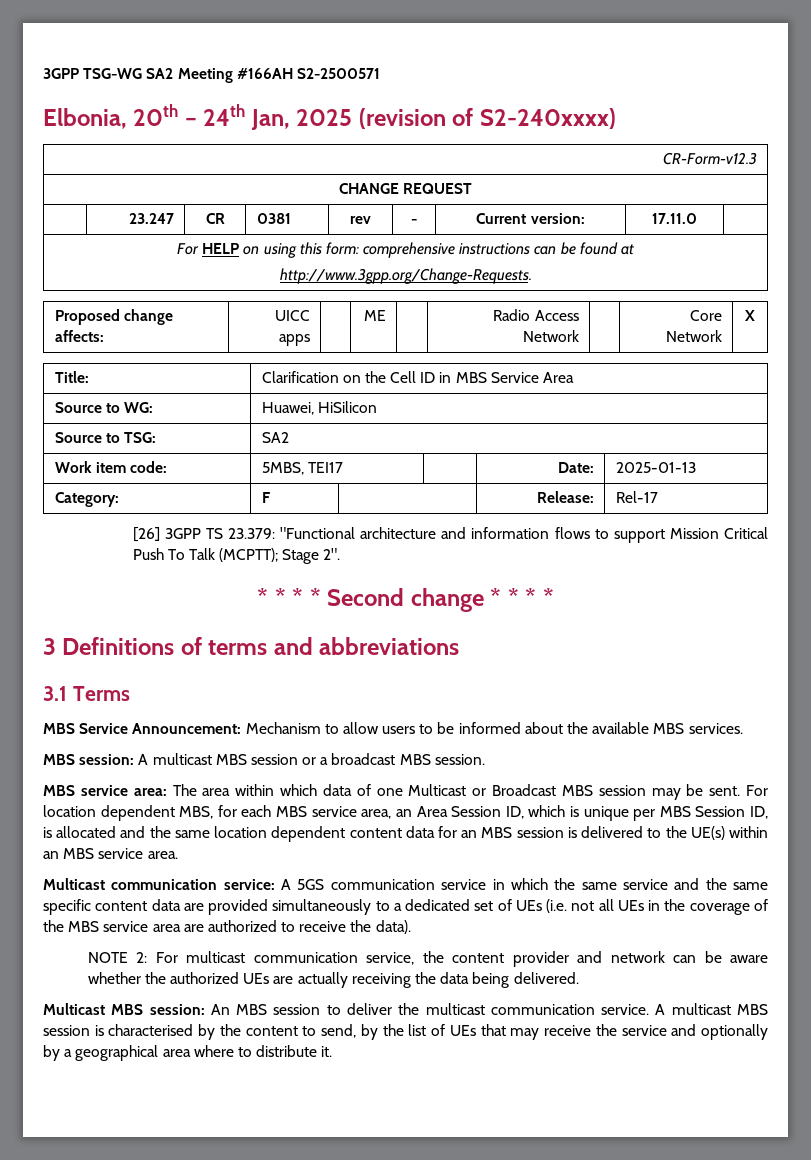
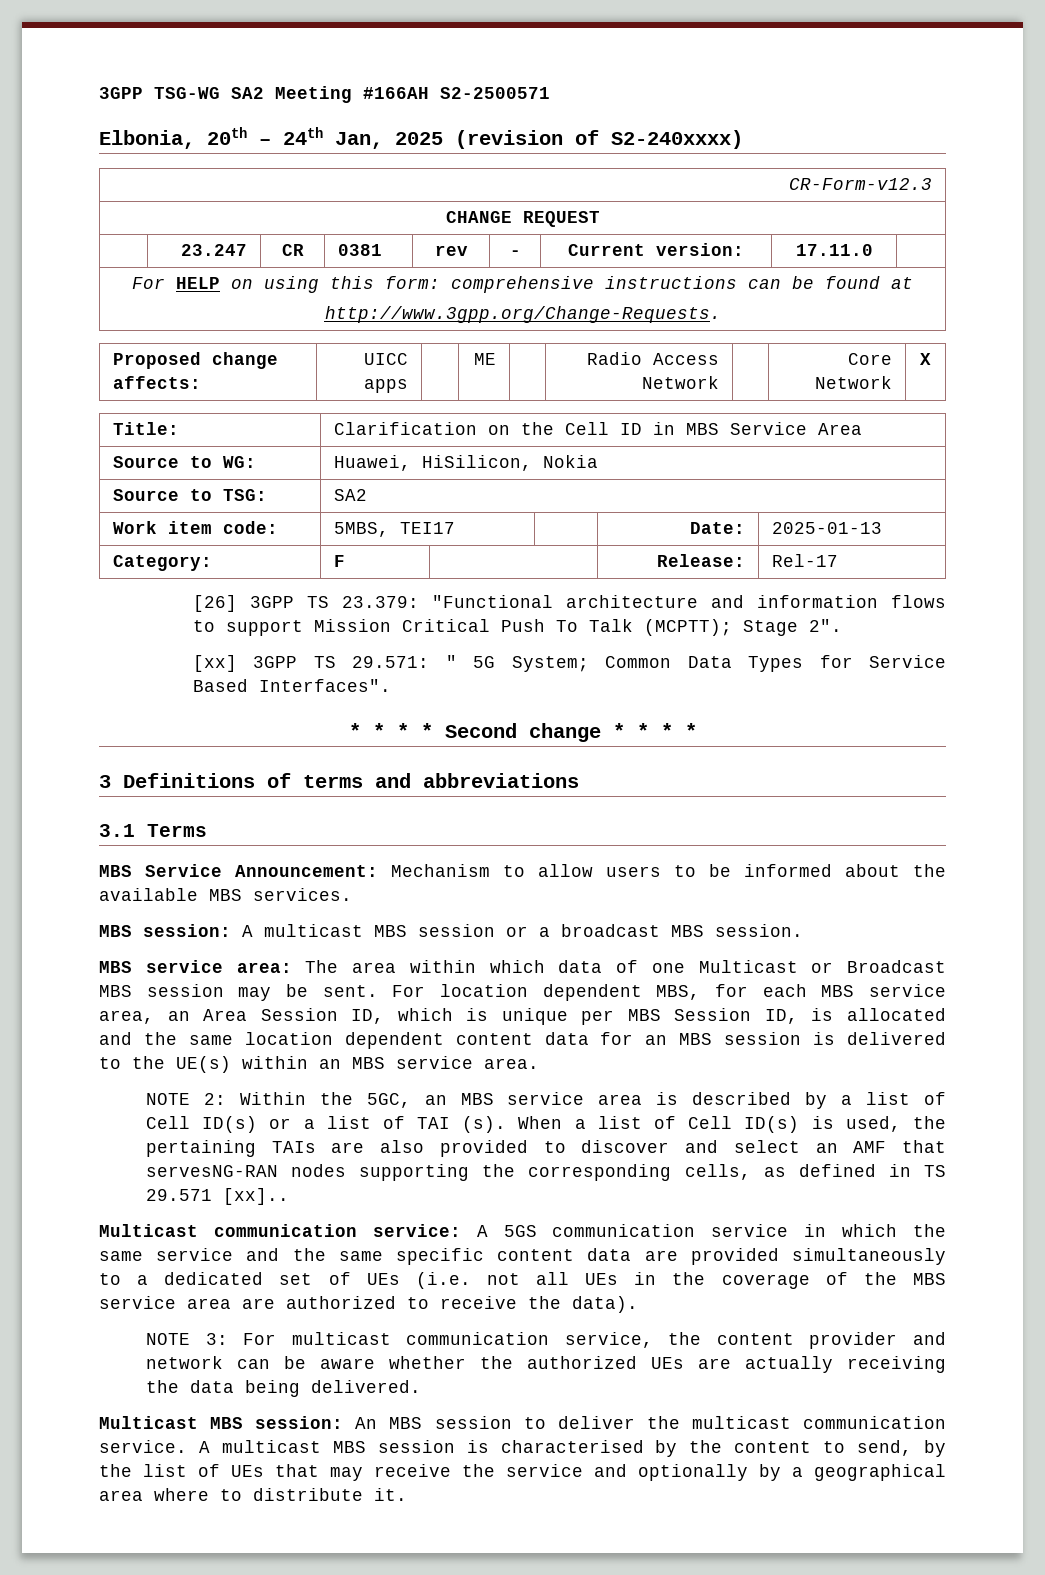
- Source to WG: | Huawei, HiSilicon
+ Source to WG: | Huawei, HiSilicon, Nokia
+ [xx] 3GPP TS 29.571: " 5G System; Common Data Types for Service Based Interfaces".
+ NOTE 2: Within the 5GC, an MBS service area is described by a list of Cell ID(s) or a list of TAI (s). When a list of Cell ID(s) is used, the pertaining TAIs are also provided to discover and select an AMF that servesNG-RAN nodes supporting the corresponding cells, as defined in TS 29.571 [xx]..
- NOTE 2: For multicast communication service, the content provider and network can be aware whether the authorized UEs are actually receiving the data being delivered.
+ NOTE 3: For multicast communication service, the content provider and network can be aware whether the authorized UEs are actually receiving the data being delivered.

